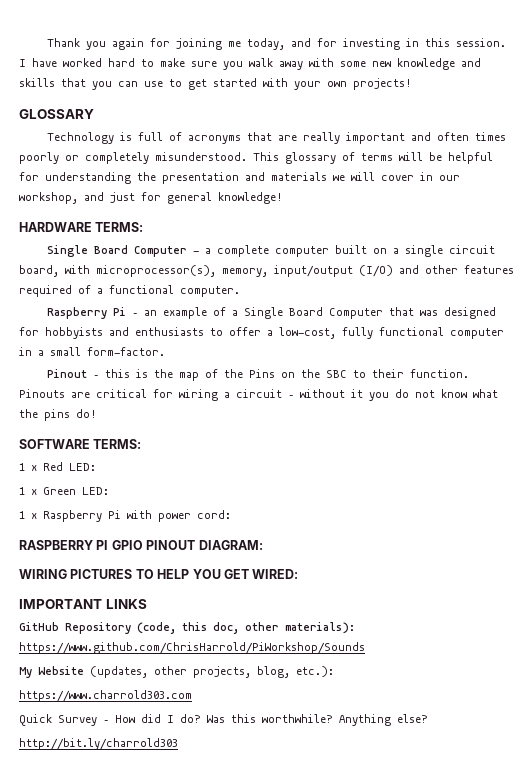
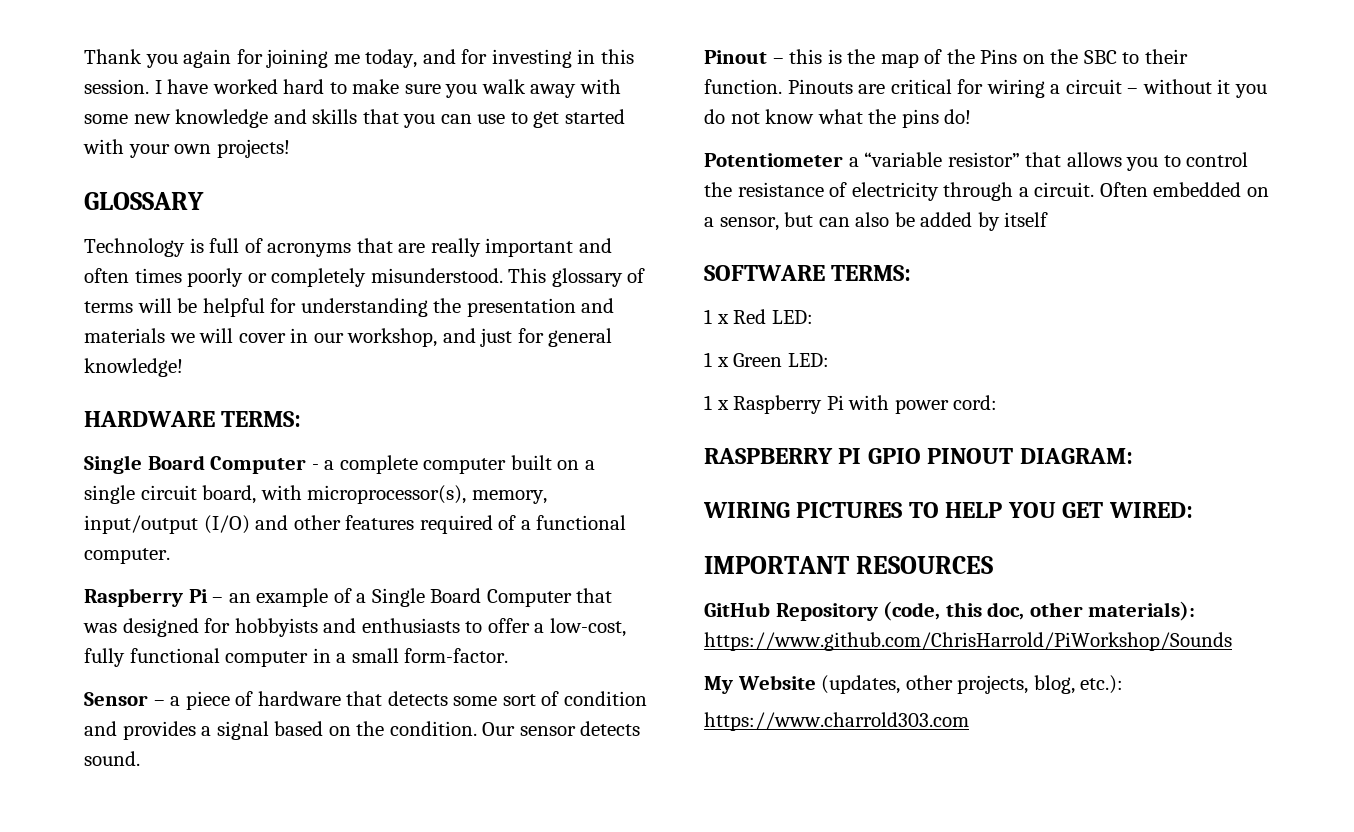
+ Sensor – a piece of hardware that detects some sort of condition and provides a signal based on the condition. Our sensor detects sound.
+ Potentiometer a “variable resistor” that allows you to control the resistance of electricity through a circuit. Often embedded on a sensor, but can also be added by itself
- IMPORTANT LINKS
+ IMPORTANT RESOURCES
- Quick Survey – How did I do? Was this worthwhile? Anything else?
- http://bit.ly/charrold303

